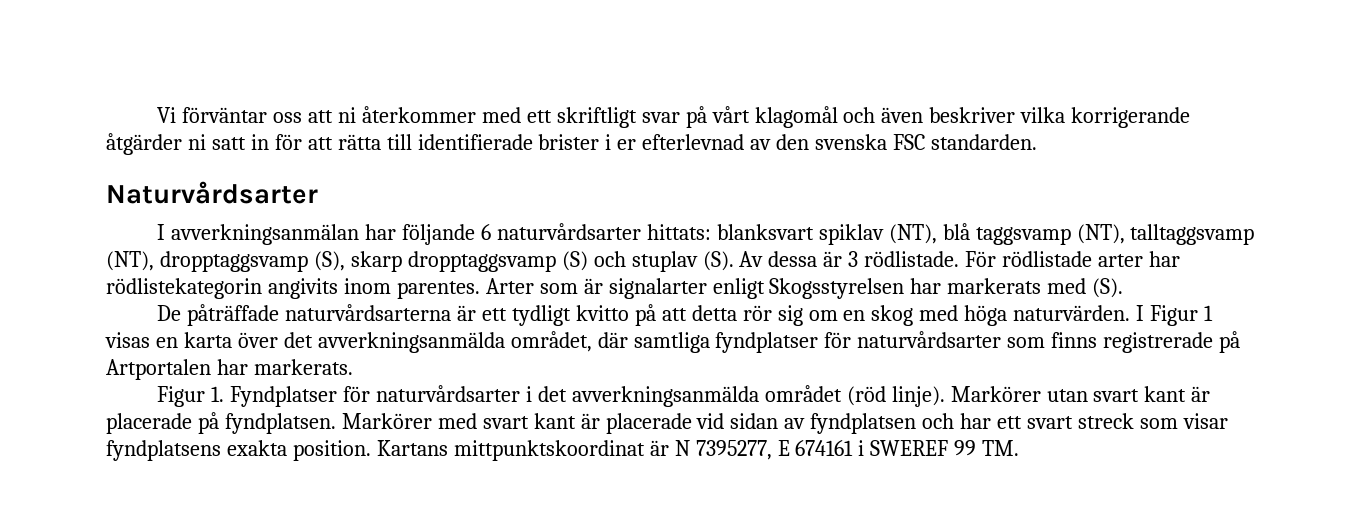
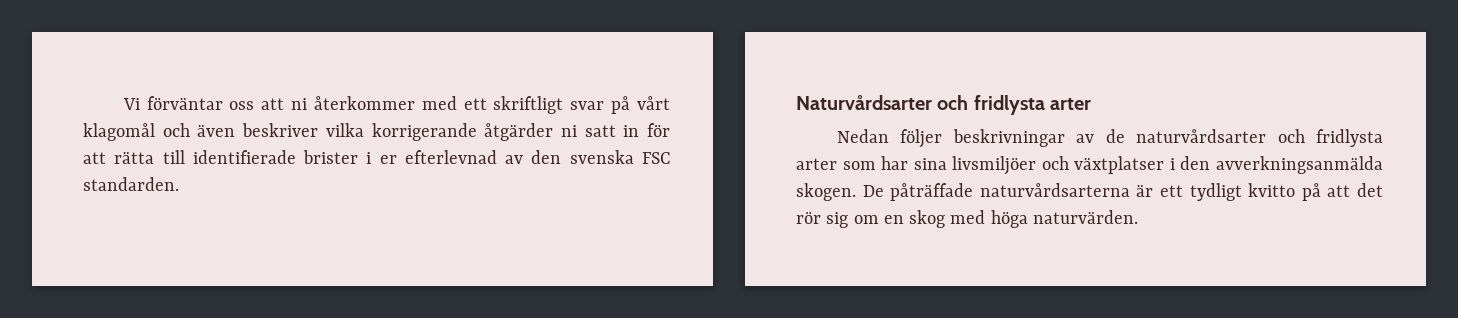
- Naturvårdsarter
- I avverkningsanmälan har följande 6 naturvårdsarter hittats: blanksvart spiklav (NT), blå taggsvamp (NT), talltaggsvamp (NT), dropptaggsvamp (S), skarp dropptaggsvamp (S) och stuplav (S). Av dessa är 3 rödlistade. För rödlistade arter har rödlistekategorin angivits inom parentes. Arter som är signalarter enligt Skogsstyrelsen har markerats med (S).
- De påträffade naturvårdsarterna är ett tydligt kvitto på att detta rör sig om en skog med höga naturvärden. I Figur 1 visas en karta över det avverkningsanmälda området, där samtliga fyndplatser för naturvårdsarter som finns registrerade på Artportalen har markerats.
- Figur 1. Fyndplatser för naturvårdsarter i det avverkningsanmälda området (röd linje). Markörer utan svart kant är placerade på fyndplatsen. Markörer med svart kant är placerade vid sidan av fyndplatsen och har ett svart streck som visar fyndplatsens exakta position. Kartans mittpunktskoordinat är N 7395277, E 674161 i SWEREF 99 TM.
+ Naturvårdsarter och fridlysta arter
+ Nedan följer beskrivningar av de naturvårdsarter och fridlysta arter som har sina livsmiljöer och växtplatser i den avverkningsanmälda skogen. De påträffade naturvårdsarterna är ett tydligt kvitto på att det rör sig om en skog med höga naturvärden.

